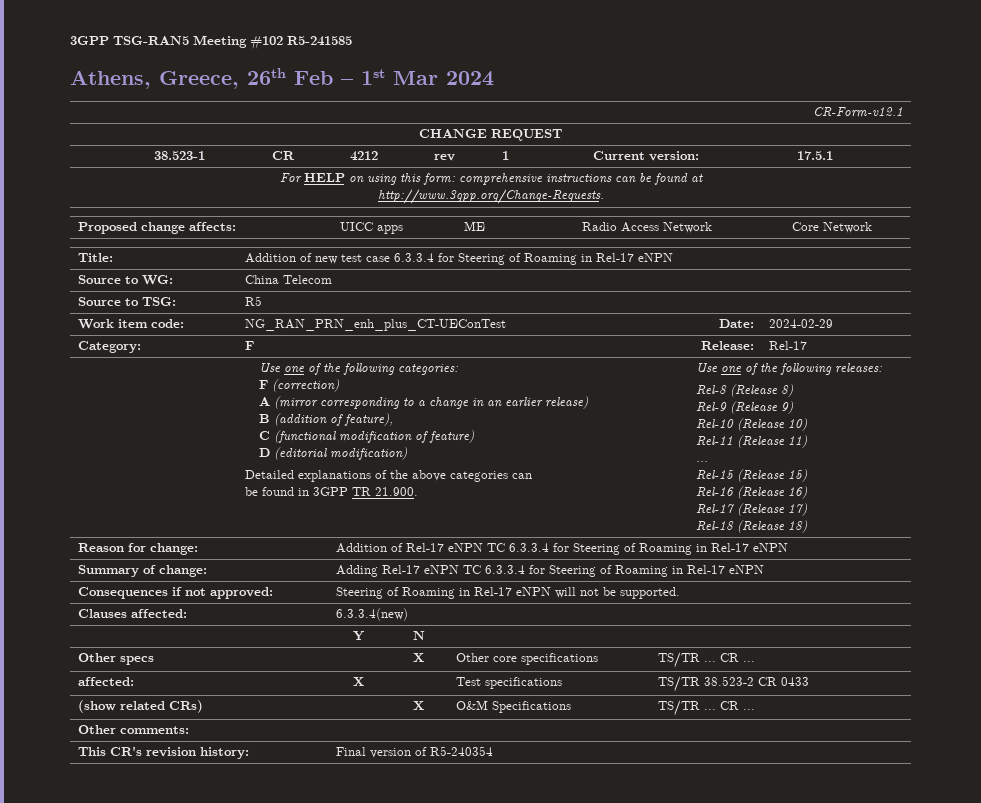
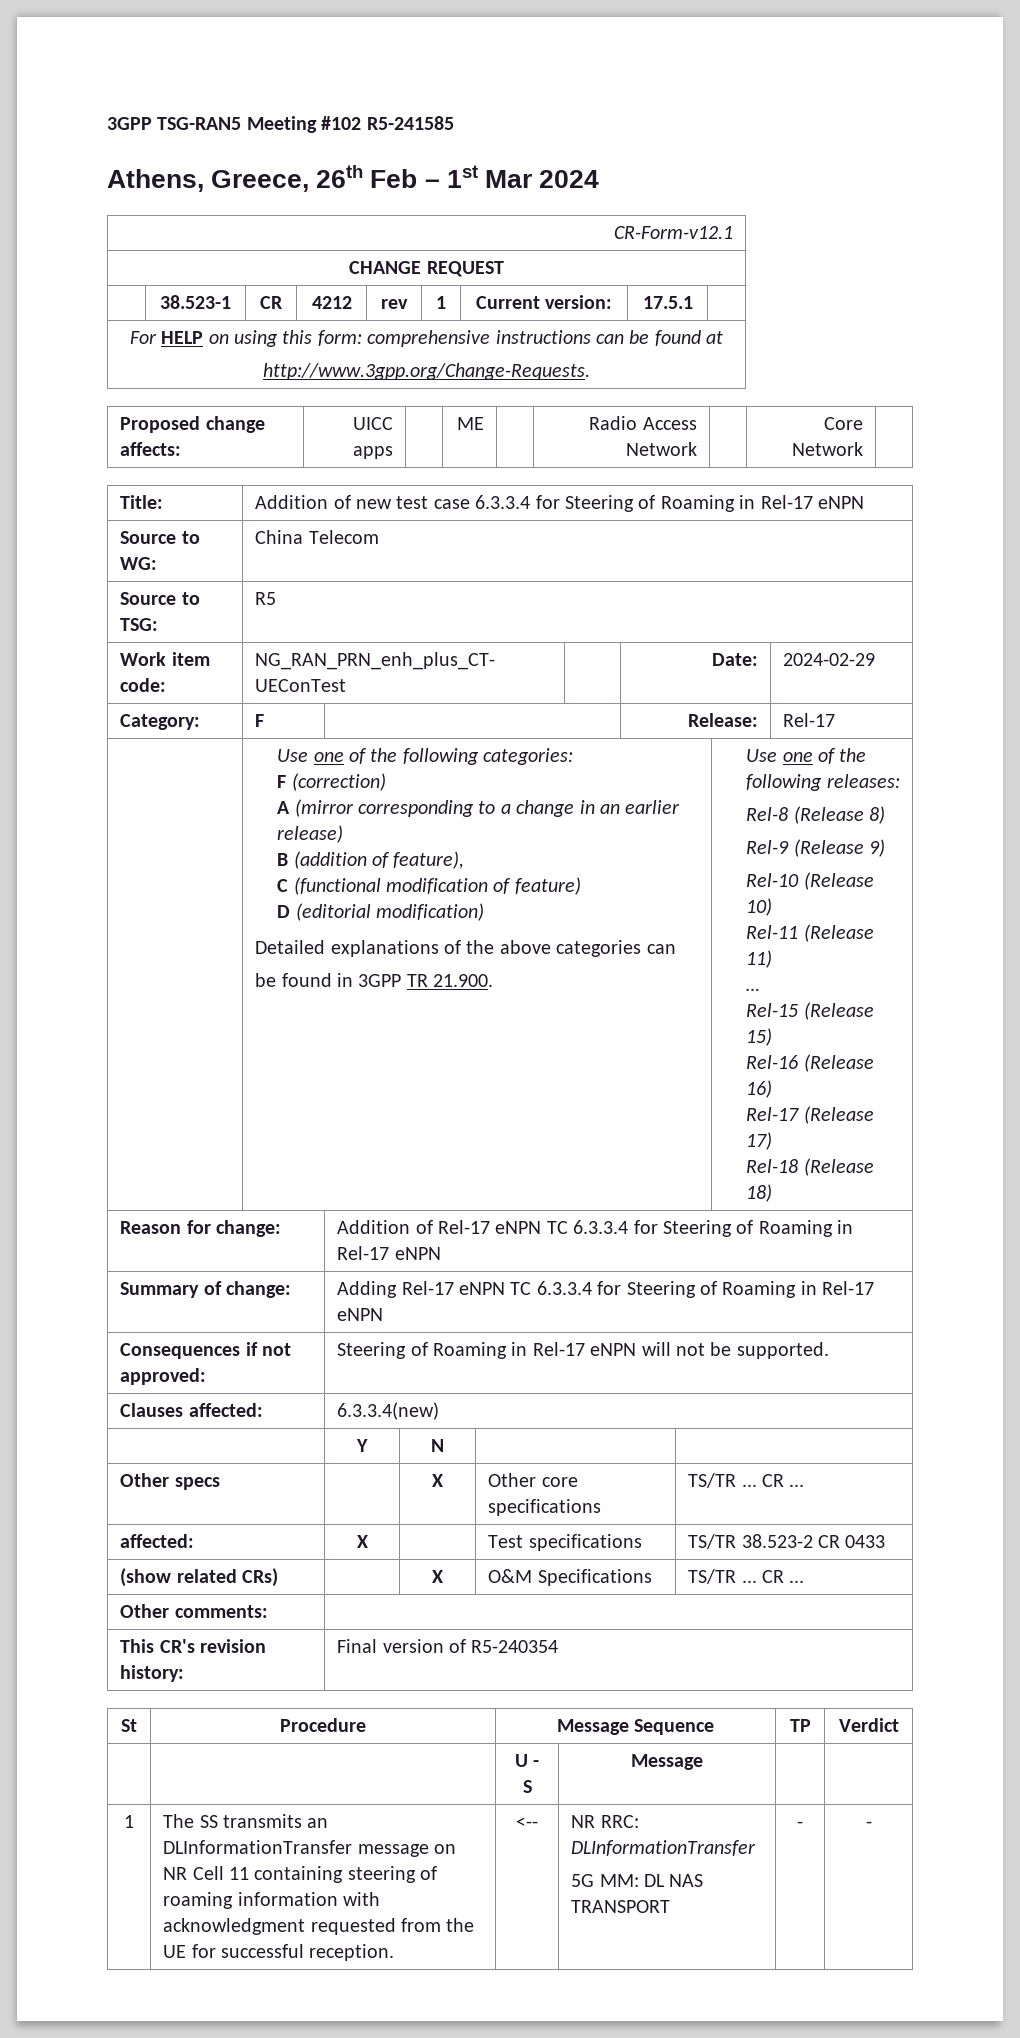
+ St | Procedure | Message Sequence | TP | Verdict
+ | | U - S | Message | |
+ 1 | The SS transmits an DLInformationTransfer message on NR Cell 11 containing steering of roaming information with acknowledgment requested from the UE for successful reception. | <-- | NR RRC: DLInformationTransfer
+ 5G MM: DL NAS TRANSPORT | - | -

